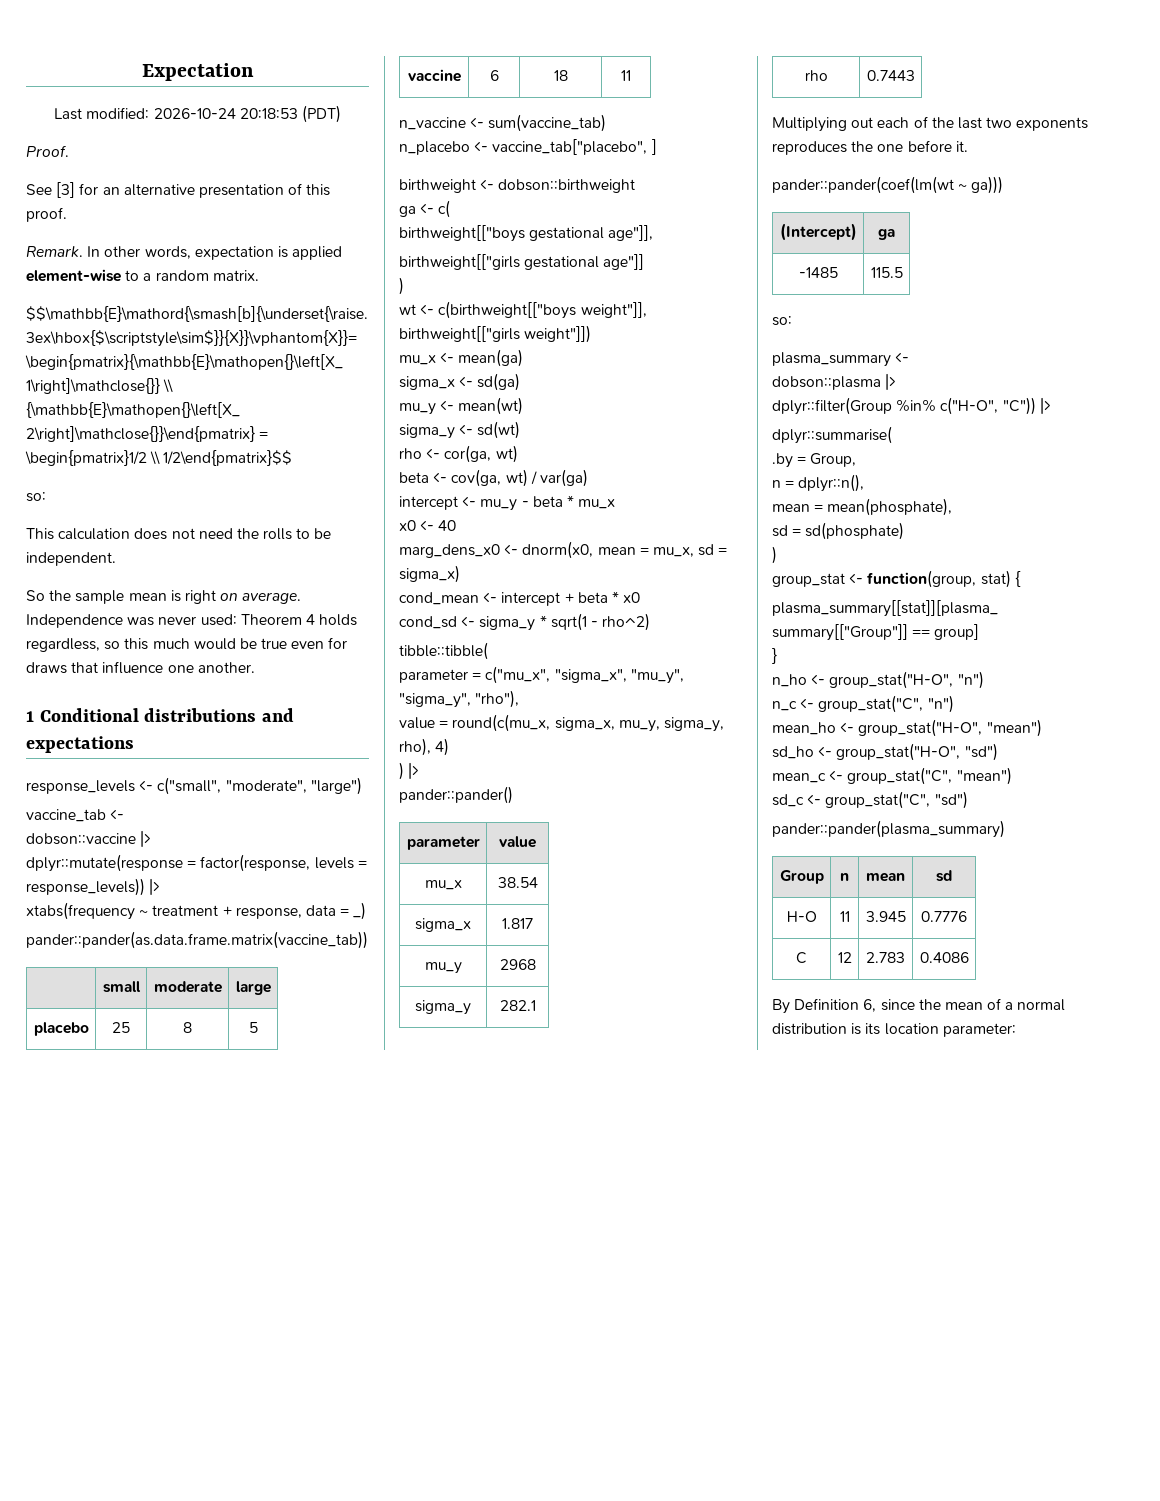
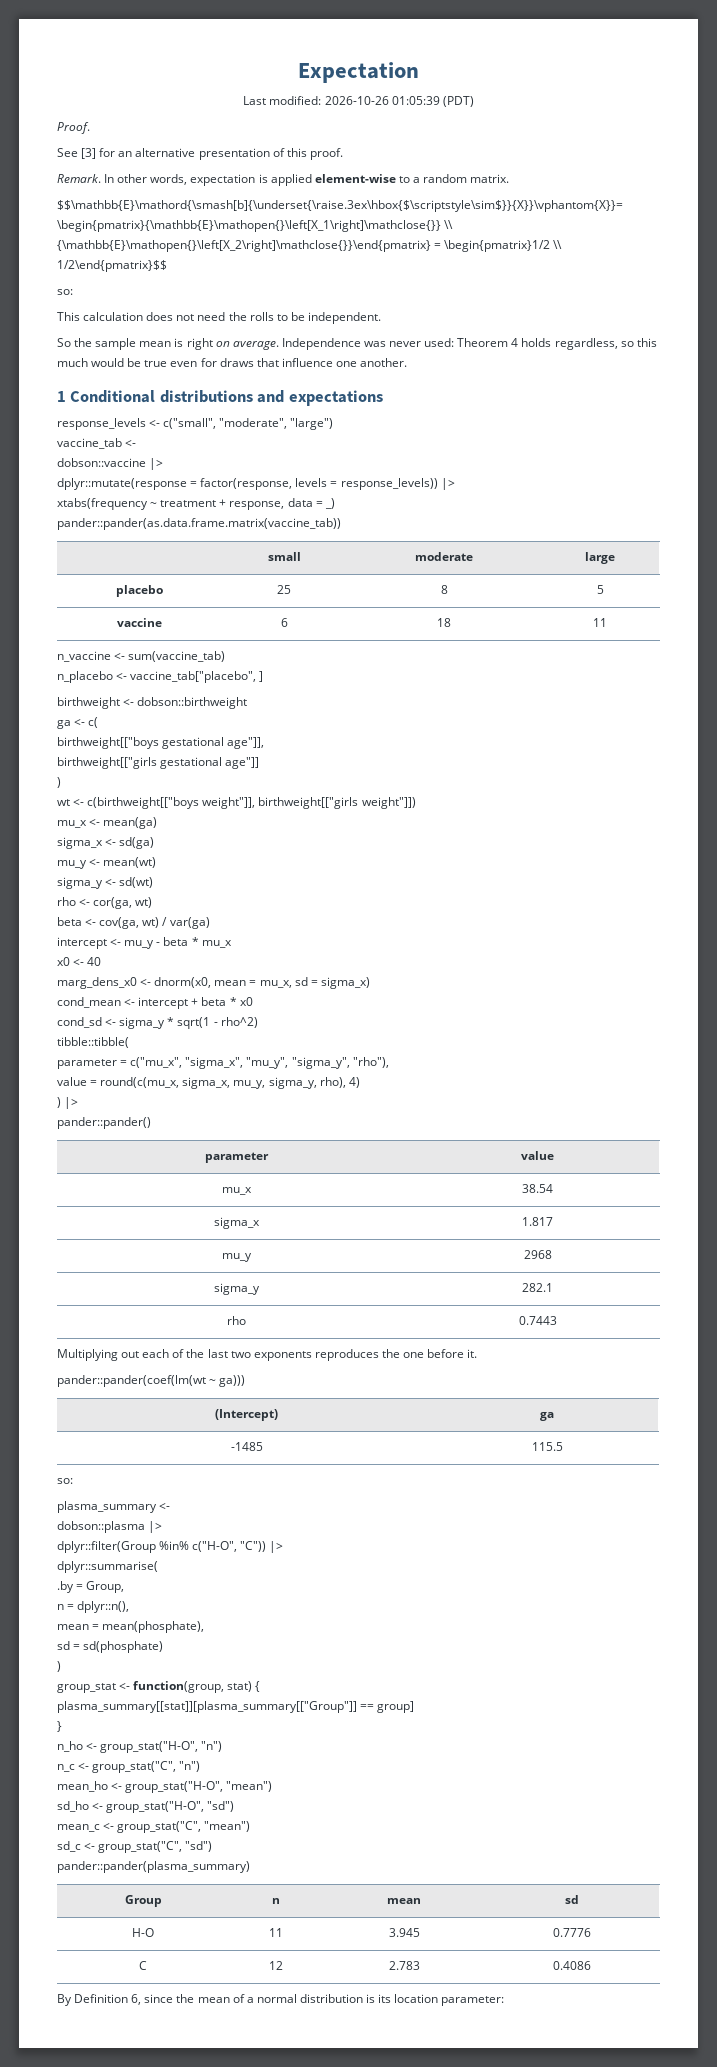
- Last modified: 2026-10-24 20:18:53 (PDT)
+ Last modified: 2026-10-26 01:05:39 (PDT)

